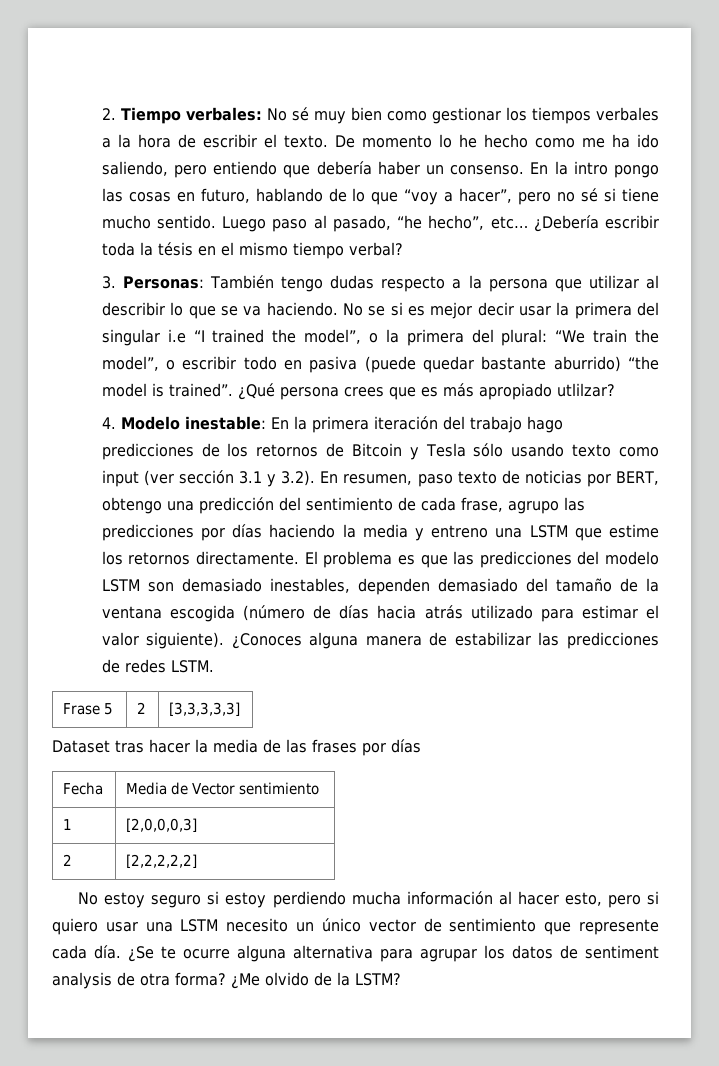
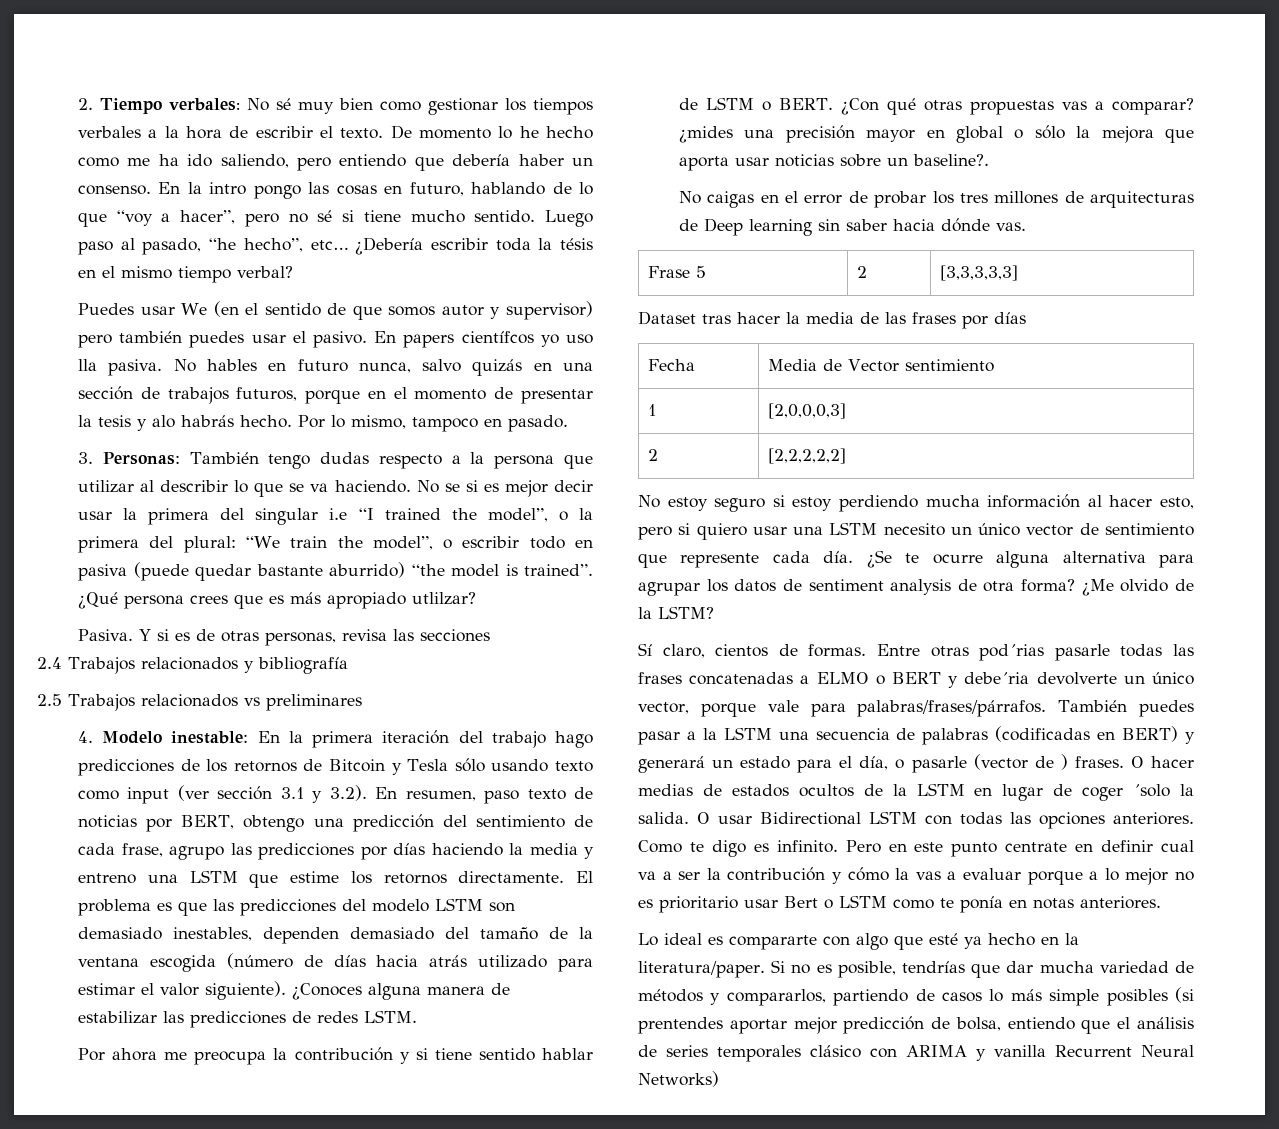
+ Puedes usar We (en el sentido de que somos autor y supervisor) pero también puedes usar el pasivo. En papers científcos yo uso lla pasiva. No hables en futuro nunca, salvo quizás en una sección de trabajos futuros, porque en el momento de presentar la tesis y alo habrás hecho. Por lo mismo, tampoco en pasado.
+ Pasiva. Y si es de otras personas, revisa las secciones
+ 2.4 Trabajos relacionados y bibliografía
+ 2.5 Trabajos relacionados vs preliminares
+ Por ahora me preocupa la contribución y si tiene sentido hablar de LSTM o BERT. ¿Con qué otras propuestas vas a comparar? ¿mides una precisión mayor en global o sólo la mejora que aporta usar noticias sobre un baseline?.
+ No caigas en el error de probar los tres millones de arquitecturas de Deep learning sin saber hacia dónde vas.
+ Sí claro, cientos de formas. Entre otras pod´rias pasarle todas las frases concatenadas a ELMO o BERT y debe´ria devolverte un único vector, porque vale para palabras/frases/párrafos. También puedes pasar a la LSTM una secuencia de palabras (codificadas en BERT) y generará un estado para el día, o pasarle (vector de ) frases. O hacer medias de estados ocultos de la LSTM en lugar de coger ´solo la salida. O usar Bidirectional LSTM con todas las opciones anteriores. Como te digo es infinito. Pero en este punto centrate en definir cual va a ser la contribución y cómo la vas a evaluar porque a lo mejor no es prioritario usar Bert o LSTM como te ponía en notas anteriores.
+ Lo ideal es compararte con algo que esté ya hecho en la literatura/paper. Si no es posible, tendrías que dar mucha variedad de métodos y compararlos, partiendo de casos lo más simple posibles (si prentendes aportar mejor predicción de bolsa, entiendo que el análisis de series temporales clásico con ARIMA y vanilla Recurrent Neural Networks)

